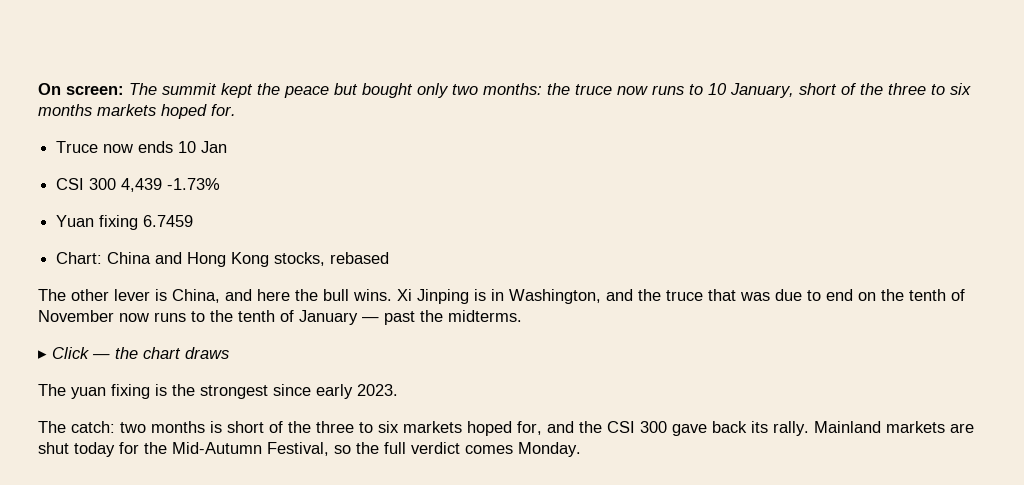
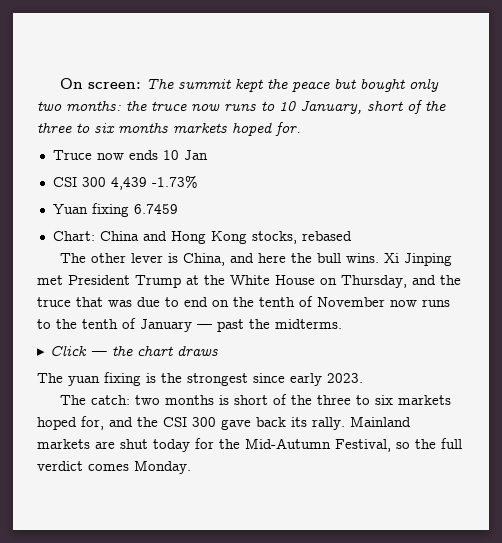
- Xi Jinping is in Washington, and the truce that was due to end on the tenth of November now runs to the tenth of January — past the midterms.
+ Xi Jinping met President Trump at the White House on Thursday, and the truce that was due to end on the tenth of November now runs to the tenth of January — past the midterms.

